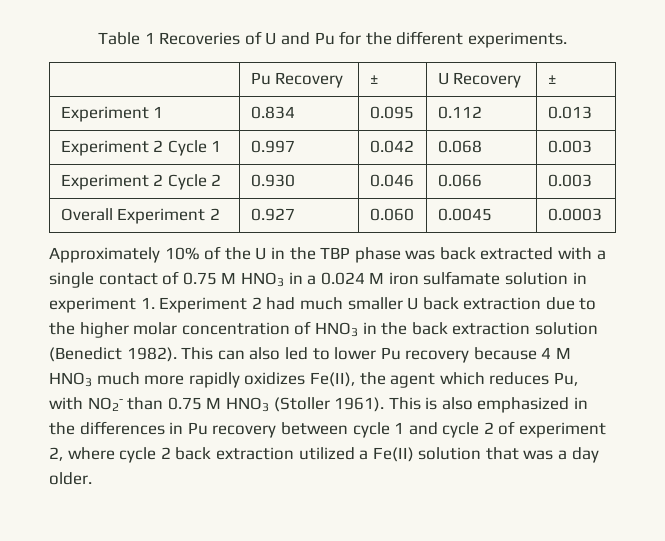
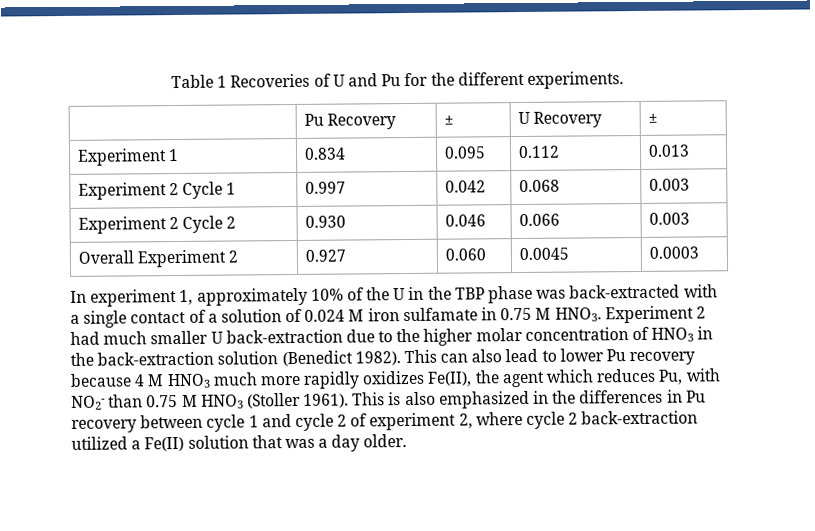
- Approximately 10% of the U in the TBP phase was back extracted with a single contact of 0.75 M HNO3 in a 0.024 M iron sulfamate solution in experiment 1. Experiment 2 had much smaller U back extraction due to the higher molar concentration of HNO3 in the back extraction solution (Benedict 1982).
+ In experiment 1, approximately 10% of the U in the TBP phase was back-extracted with a single contact of a solution of 0.024 M iron sulfamate in 0.75 M HNO3. Experiment 2 had much smaller U back-extraction due to the higher molar concentration of HNO3 in the back-extraction solution (Benedict 1982).
- This can also led to lower Pu recovery because 4 M HNO3 much more rapidly oxidizes Fe(II), the agent which reduces Pu, with NO2- than 0.75 M HNO3 (Stoller 1961).
+ This can also lead to lower Pu recovery because 4 M HNO3 much more rapidly oxidizes Fe(II), the agent which reduces Pu, with NO2- than 0.75 M HNO3 (Stoller 1961).
- This is also emphasized in the differences in Pu recovery between cycle 1 and cycle 2 of experiment 2, where cycle 2 back extraction utilized a Fe(II) solution that was a day older.
+ This is also emphasized in the differences in Pu recovery between cycle 1 and cycle 2 of experiment 2, where cycle 2 back-extraction utilized a Fe(II) solution that was a day older.

